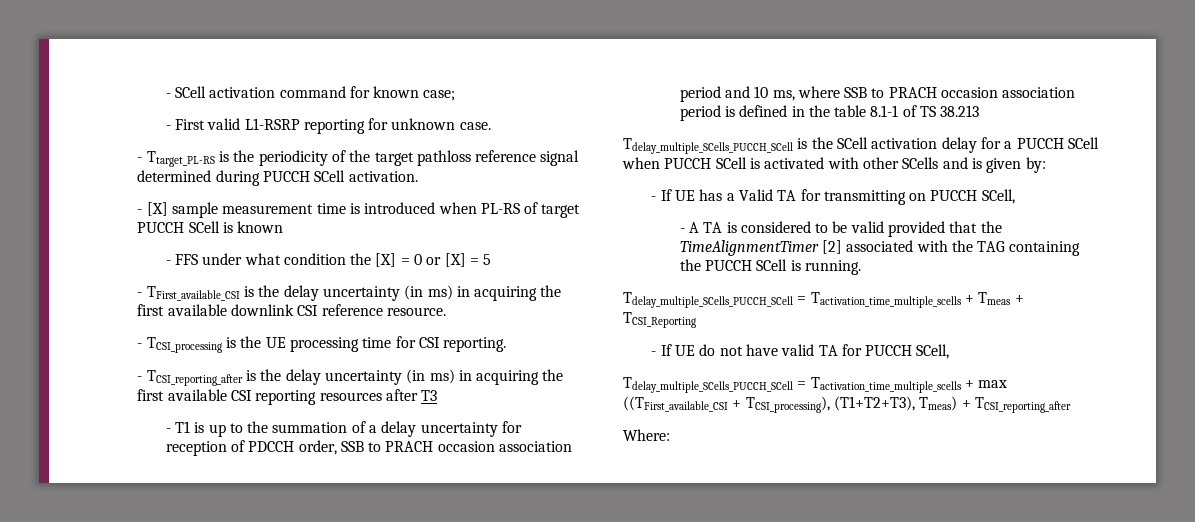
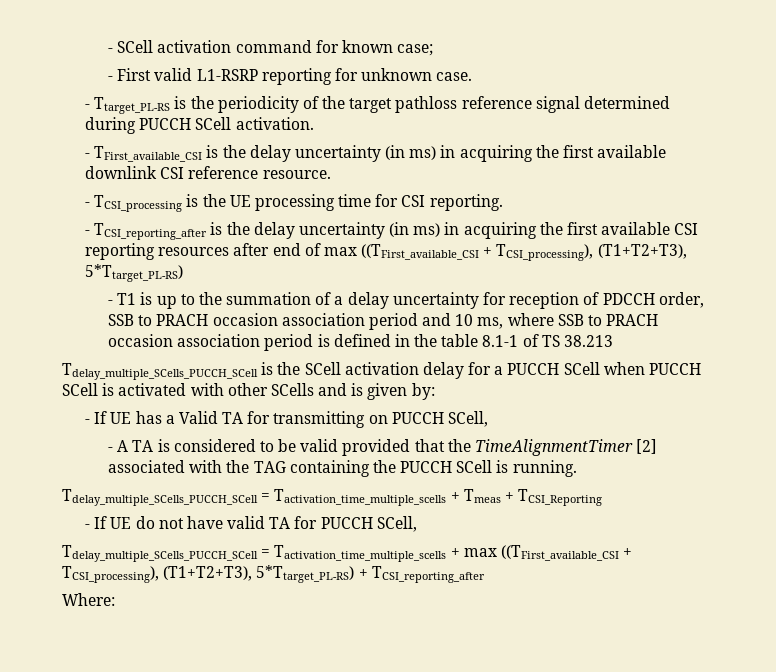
- - [X] sample measurement time is introduced when PL-RS of target PUCCH SCell is known
- - FFS under what condition the [X] = 0 or [X] = 5
- - TCSI_reporting_after is the delay uncertainty (in ms) in acquiring the first available CSI reporting resources after T3
+ - TCSI_reporting_after is the delay uncertainty (in ms) in acquiring the first available CSI reporting resources after end of max ((TFirst_available_CSI + TCSI_processing), (T1+T2+T3), 5*Ttarget_PL-RS)
- Tdelay_multiple_SCells_PUCCH_SCell = Tactivation_time_multiple_scells + max ((TFirst_available_CSI + TCSI_processing), (T1+T2+T3), Tmeas) + TCSI_reporting_after
+ Tdelay_multiple_SCells_PUCCH_SCell = Tactivation_time_multiple_scells + max ((TFirst_available_CSI + TCSI_processing), (T1+T2+T3), 5*Ttarget_PL-RS) + TCSI_reporting_after

